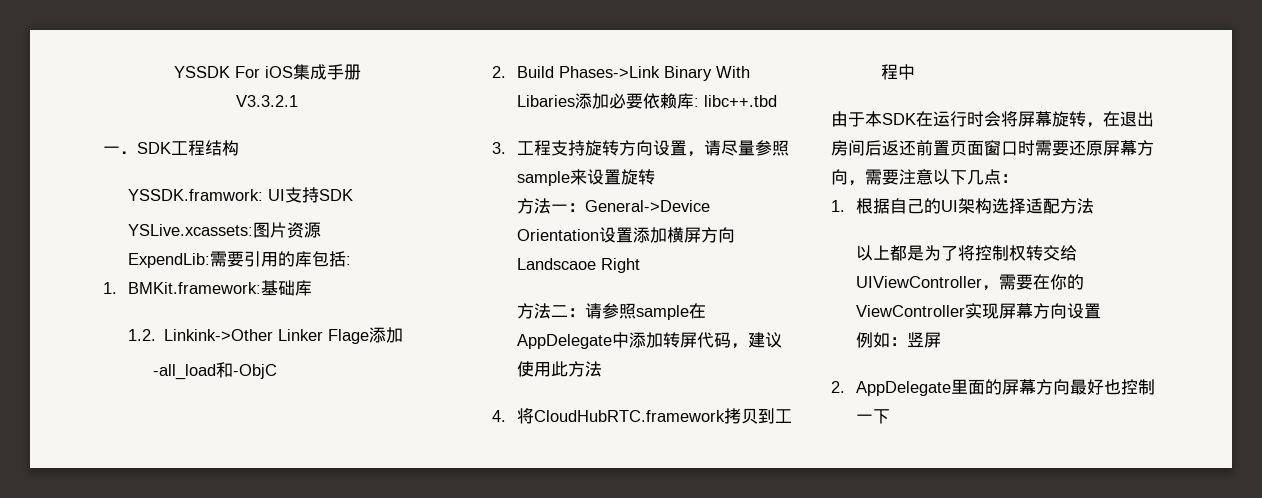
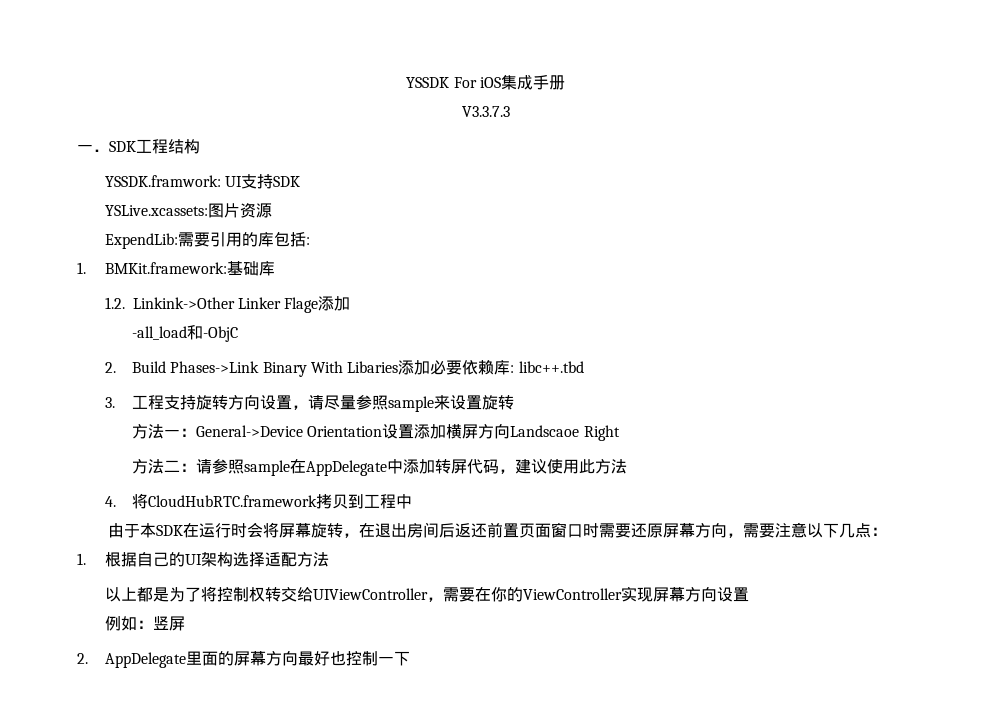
- V3.3.2.1
+ V3.3.7.3

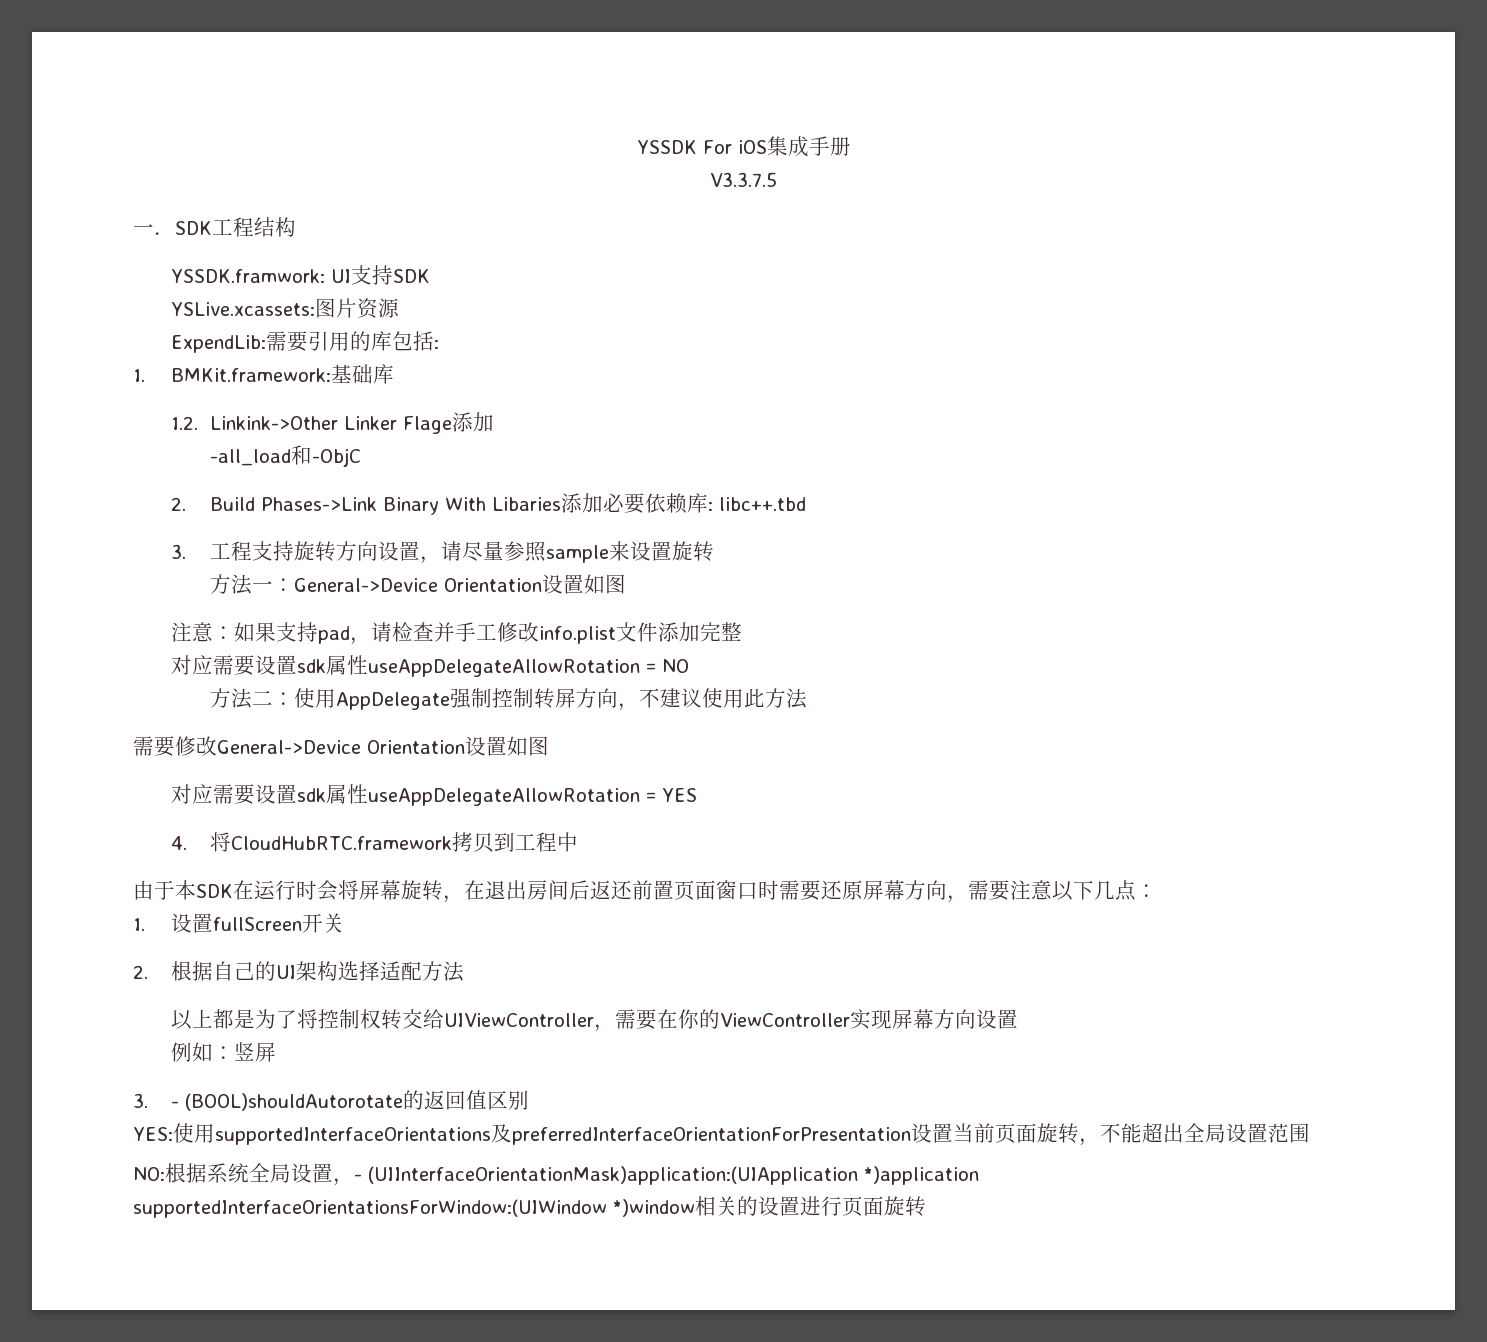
- V3.3.7.3
+ V3.3.7.5
- 方法一：General->Device Orientation设置添加横屏方向Landscaoe Right
- 方法二：请参照sample在AppDelegate中添加转屏代码，建议使用此方法
+ 方法一：General->Device Orientation设置如图
+ 注意：如果支持pad，请检查并手工修改info.plist文件添加完整
+ 对应需要设置sdk属性useAppDelegateAllowRotation = NO
+ 方法二：使用AppDelegate强制控制转屏方向，不建议使用此方法
+ 需要修改General->Device Orientation设置如图
+ 对应需要设置sdk属性useAppDelegateAllowRotation = YES
- 1.根据自己的UI架构选择适配方法
+ 1.设置fullScreen开关
+ 2.根据自己的UI架构选择适配方法
- 2. AppDelegate里面的屏幕方向最好也控制一下
+ 3. - (BOOL)shouldAutorotate的返回值区别
+ YES:使用supportedInterfaceOrientations及preferredInterfaceOrientationForPresentation设置当前页面旋转，不能超出全局设置范围
+ NO:根据系统全局设置，- (UIInterfaceOrientationMask)application:(UIApplication *)application supportedInterfaceOrientationsForWindow:(UIWindow *)window相关的设置进行页面旋转

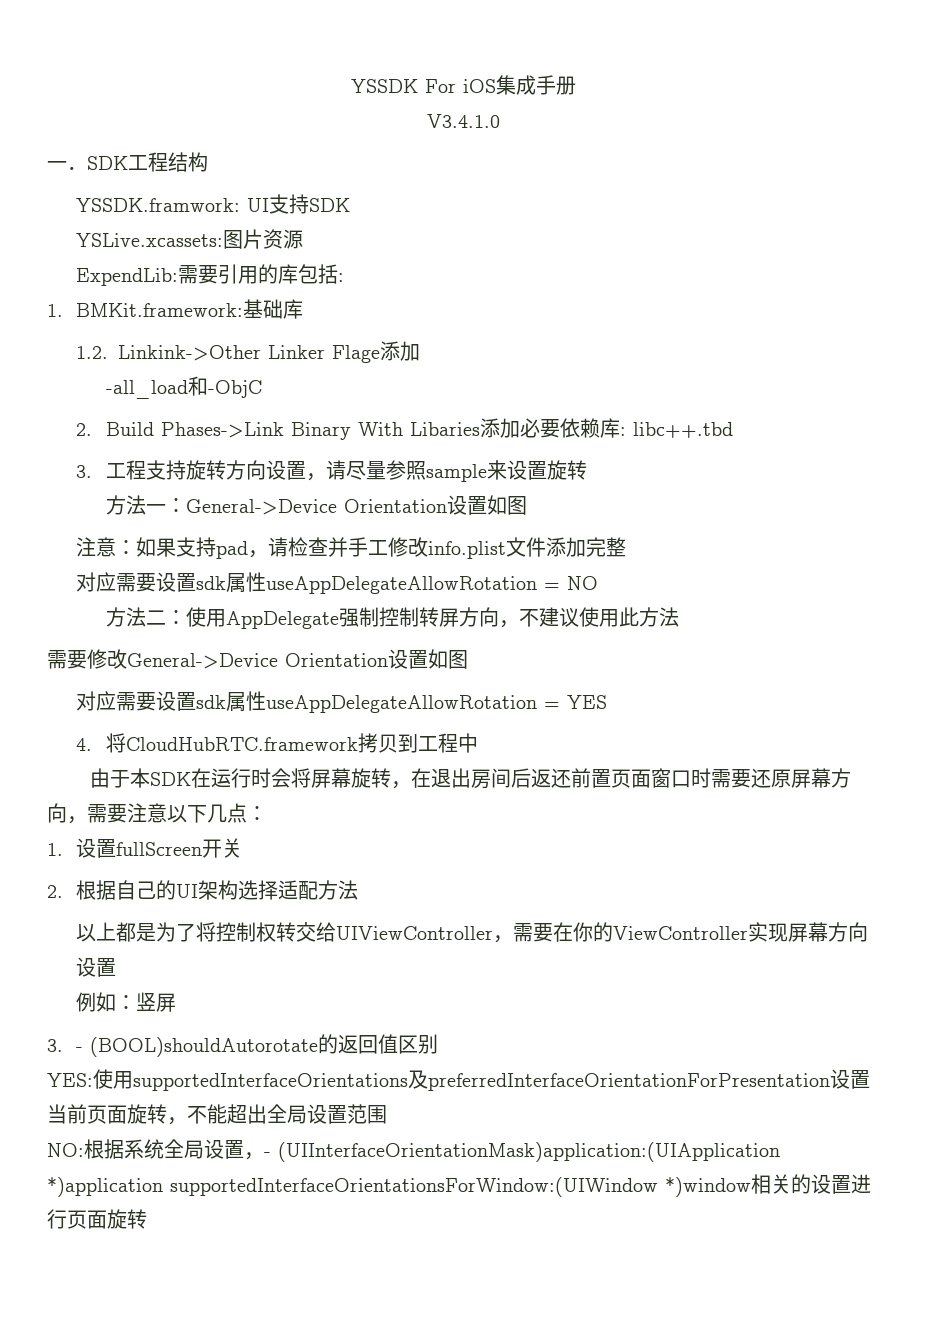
- V3.3.7.5
+ V3.4.1.0

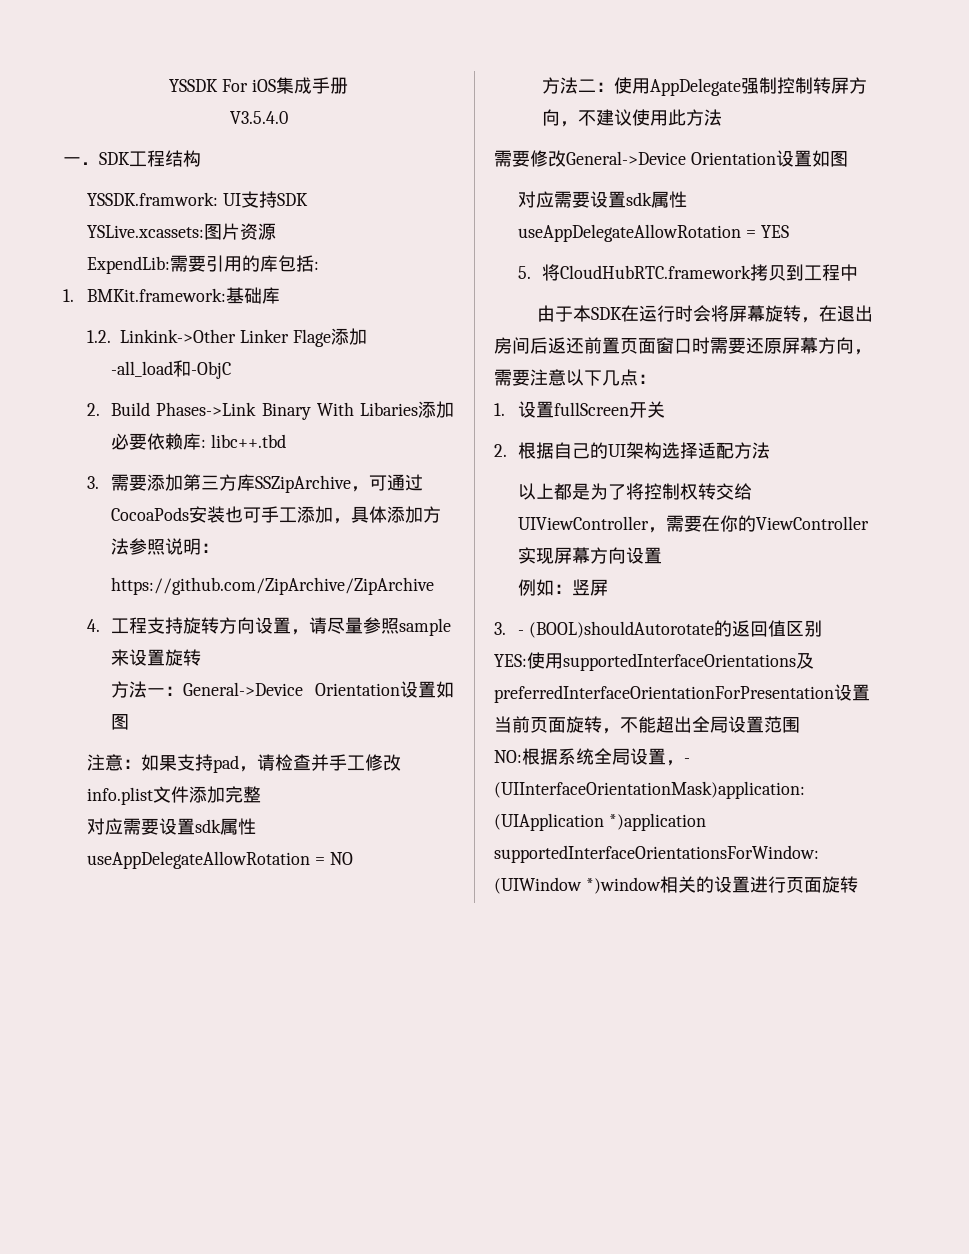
- V3.4.1.0
+ V3.5.4.0
- 3.工程支持旋转方向设置，请尽量参照sample来设置旋转
+ 3.需要添加第三方库SSZipArchive，可通过CocoaPods安装也可手工添加，具体添加方法参照说明：
+ https://github.com/ZipArchive/ZipArchive
+ 4.工程支持旋转方向设置，请尽量参照sample来设置旋转
- 4.将CloudHubRTC.framework拷贝到工程中
+ 5.将CloudHubRTC.framework拷贝到工程中

